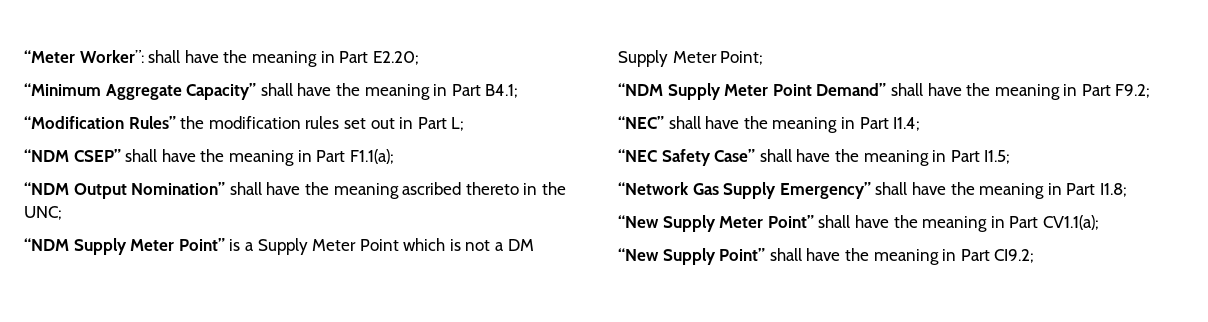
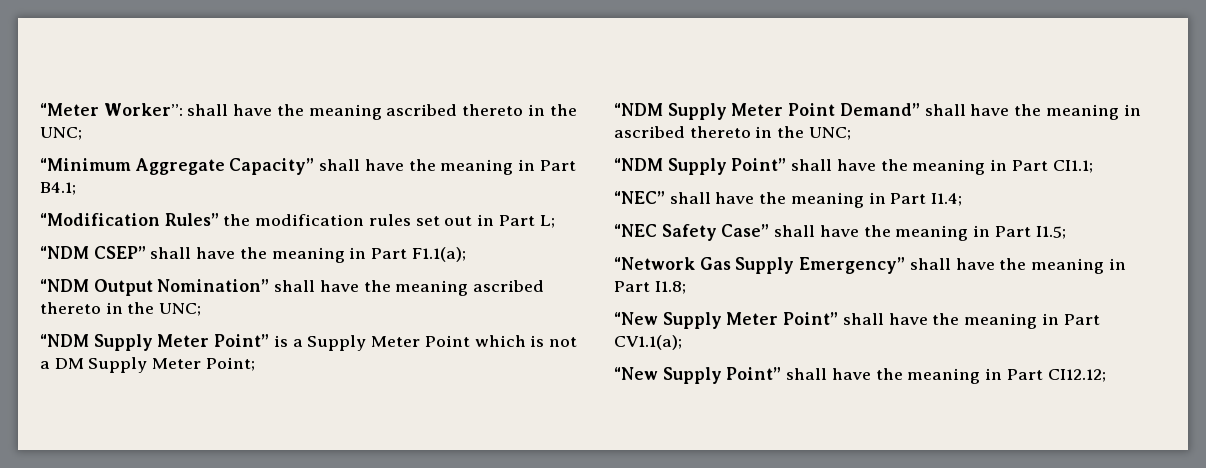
- “Meter Worker”: shall have the meaning in Part E2.20;
+ “Meter Worker”: shall have the meaning ascribed thereto in the UNC;
- “NDM Supply Meter Point Demand” shall have the meaning in Part F9.2;
+ “NDM Supply Meter Point Demand” shall have the meaning in ascribed thereto in the UNC;
+ “NDM Supply Point” shall have the meaning in Part CI1.1;
- “New Supply Point” shall have the meaning in Part CI9.2;
+ “New Supply Point” shall have the meaning in Part CI12.12;

